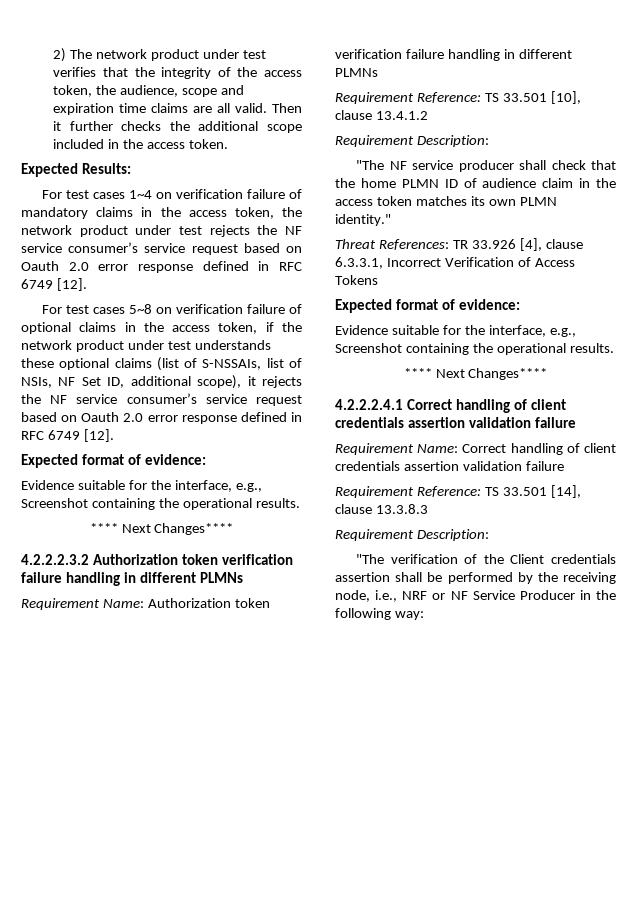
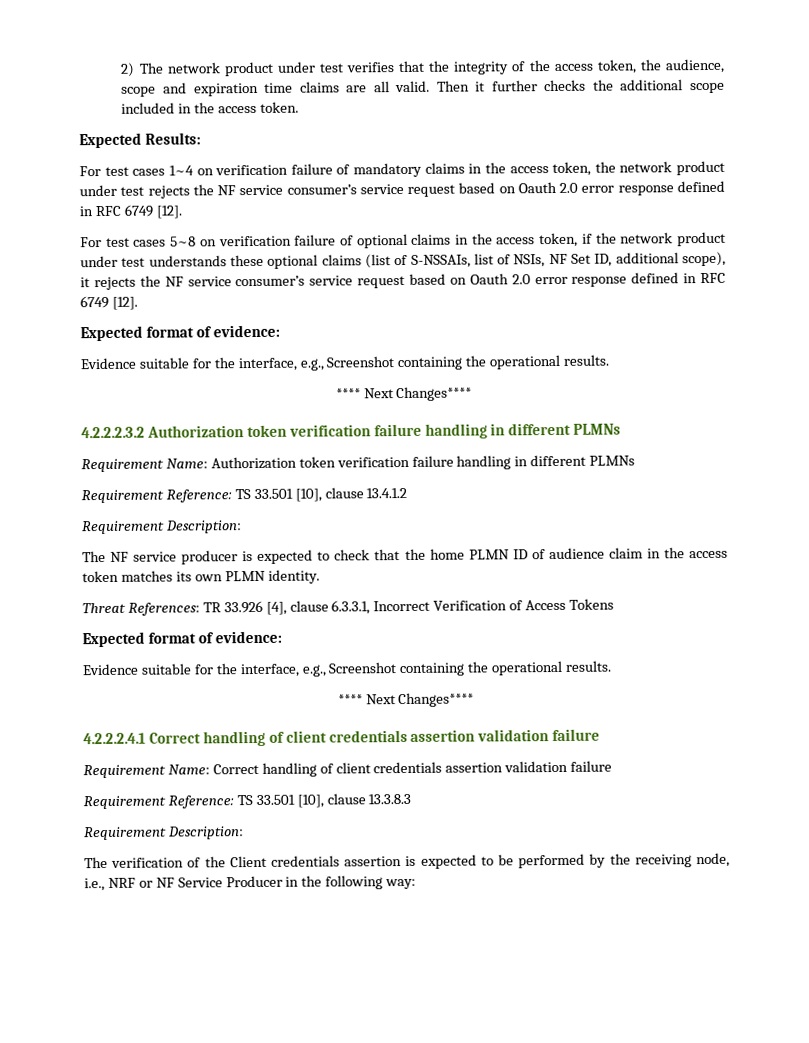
- "The NF service producer shall check that the home PLMN ID of audience claim in the access token matches its own PLMN identity."
+ The NF service producer is expected to check that the home PLMN ID of audience claim in the access token matches its own PLMN identity.
- Requirement Reference: TS 33.501 [14], clause 13.3.8.3
+ Requirement Reference: TS 33.501 [10], clause 13.3.8.3
- "The verification of the Client credentials assertion shall be performed by the receiving node, i.e., NRF or NF Service Producer in the following way:
+ The verification of the Client credentials assertion is expected to be performed by the receiving node, i.e., NRF or NF Service Producer in the following way:

